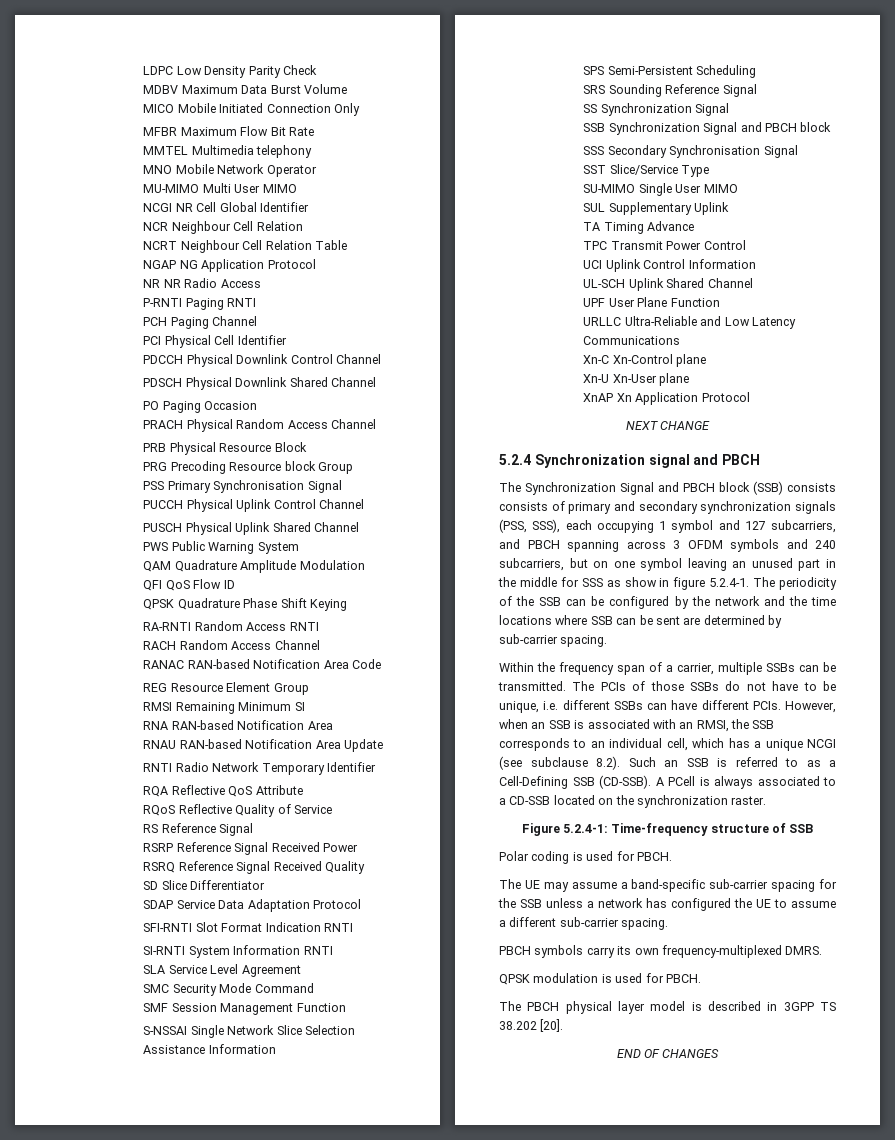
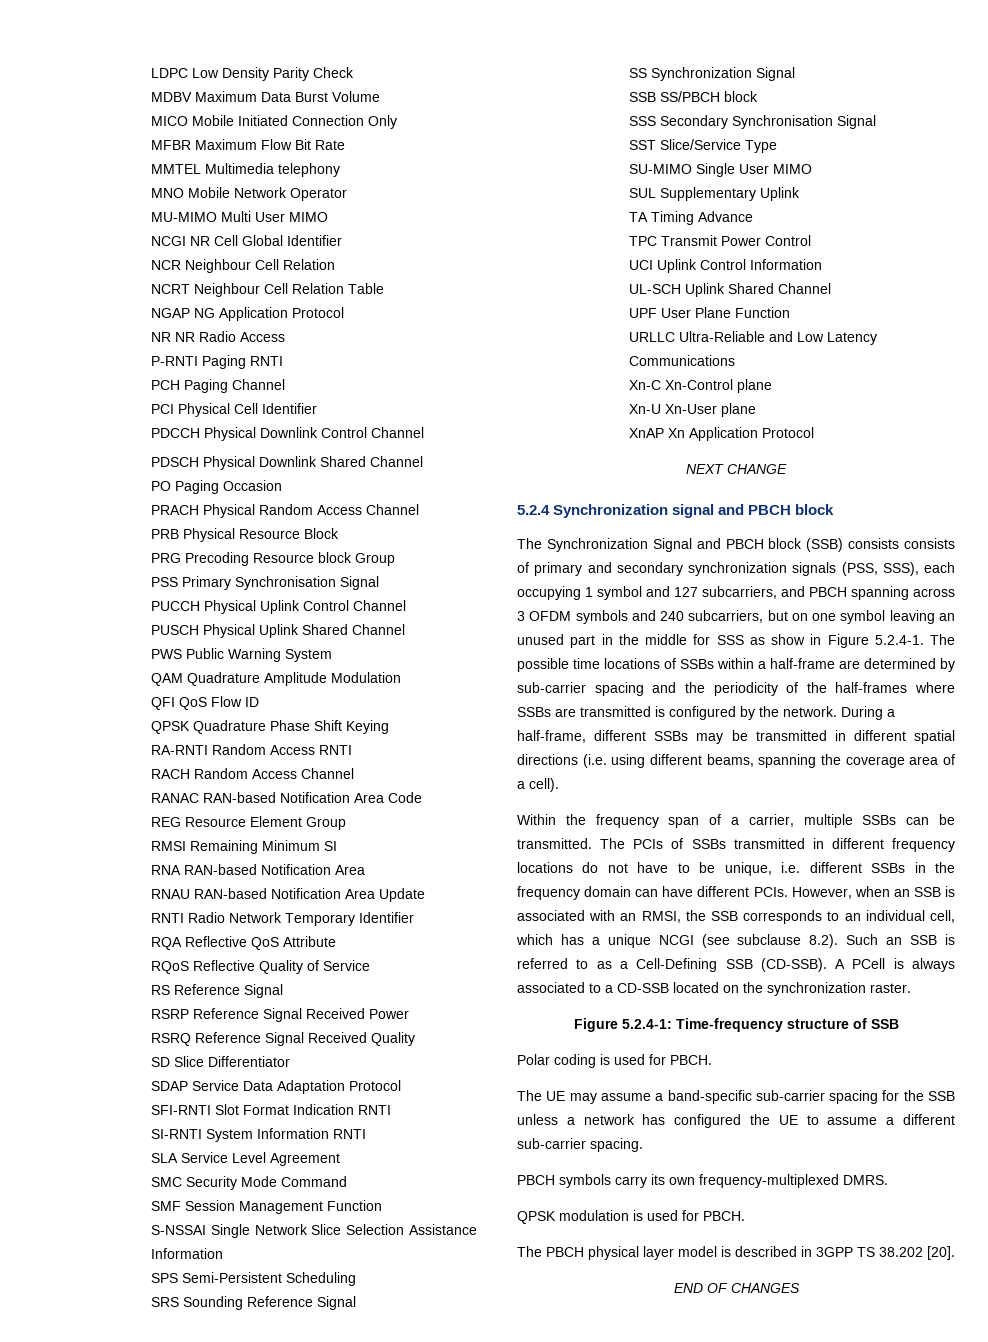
- SSB Synchronization Signal and PBCH block
+ SSB SS/PBCH block
- 5.2.4 Synchronization signal and PBCH
+ 5.2.4 Synchronization signal and PBCH block
- The Synchronization Signal and PBCH block (SSB) consists consists of primary and secondary synchronization signals (PSS, SSS), each occupying 1 symbol and 127 subcarriers, and PBCH spanning across 3 OFDM symbols and 240 subcarriers, but on one symbol leaving an unused part in the middle for SSS as show in figure 5.2.4-1. The periodicity of the SSB can be configured by the network and the time locations where SSB can be sent are determined by sub-carrier spacing.
+ The Synchronization Signal and PBCH block (SSB) consists consists of primary and secondary synchronization signals (PSS, SSS), each occupying 1 symbol and 127 subcarriers, and PBCH spanning across 3 OFDM symbols and 240 subcarriers, but on one symbol leaving an unused part in the middle for SSS as show in Figure 5.2.4-1. The possible time locations of SSBs within a half-frame are determined by sub-carrier spacing and the periodicity of the half-frames where SSBs are transmitted is configured by the network. During a half-frame, different SSBs may be transmitted in different spatial directions (i.e. using different beams, spanning the coverage area of a cell).
- The PCIs of those SSBs do not have to be unique, i.e. different SSBs can have different PCIs.
+ The PCIs of SSBs transmitted in different frequency locations do not have to be unique, i.e. different SSBs in the frequency domain can have different PCIs.

